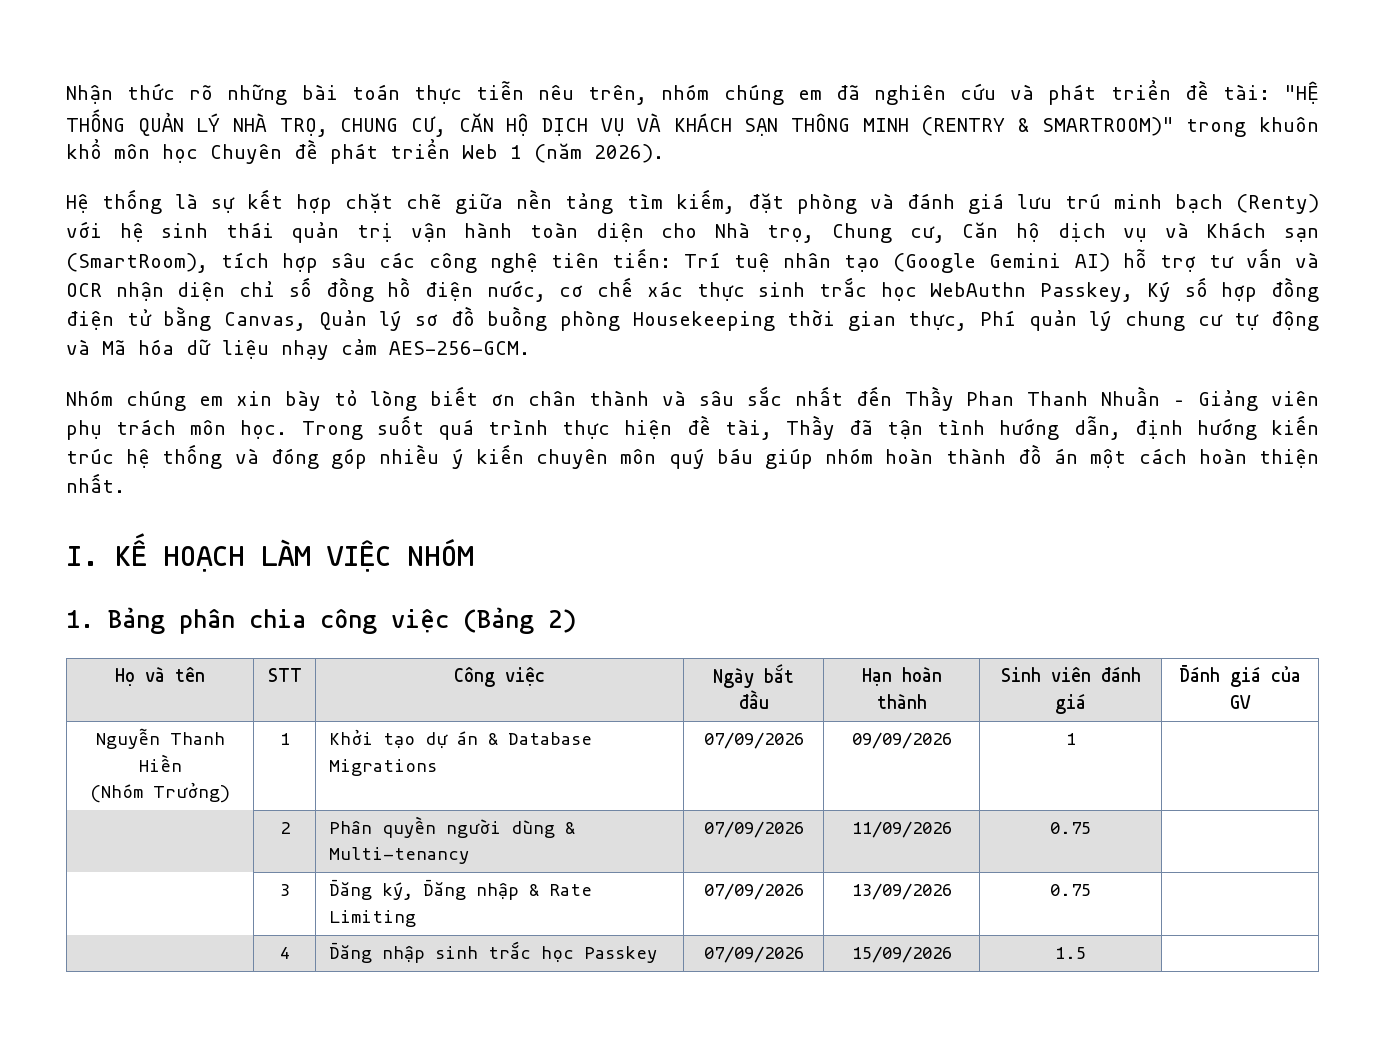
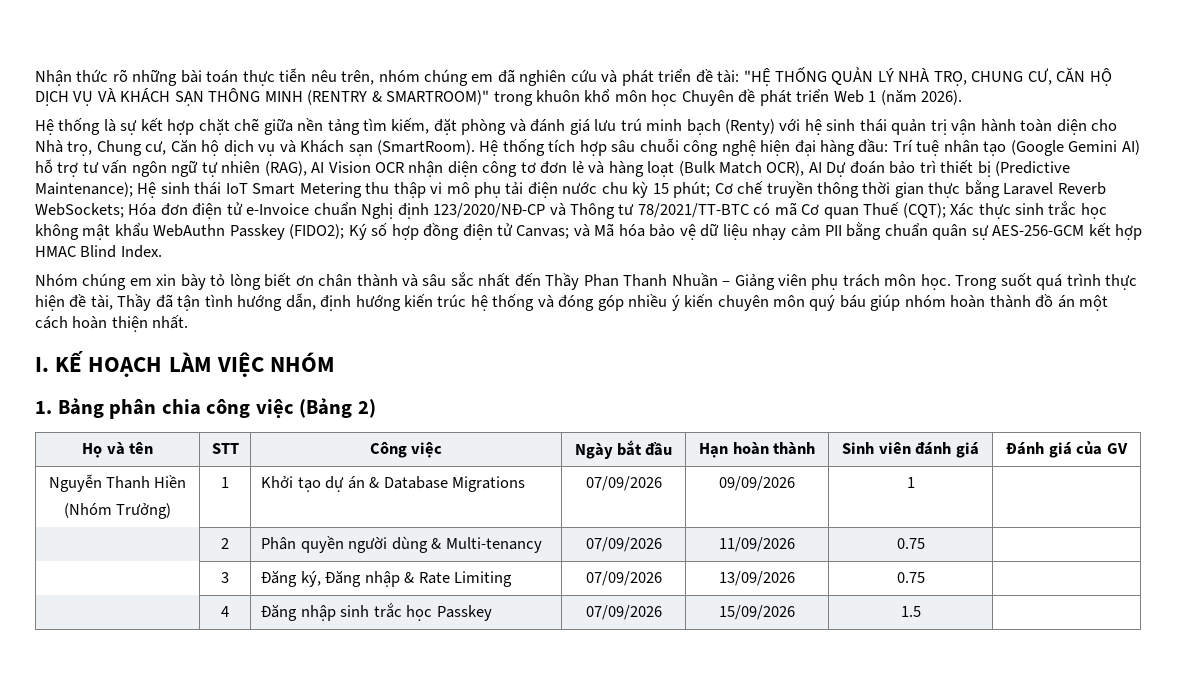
- Hệ thống là sự kết hợp chặt chẽ giữa nền tảng tìm kiếm, đặt phòng và đánh giá lưu trú minh bạch (Renty) với hệ sinh thái quản trị vận hành toàn diện cho Nhà trọ, Chung cư, Căn hộ dịch vụ và Khách sạn (SmartRoom), tích hợp sâu các công nghệ tiên tiến:
+ Hệ thống là sự kết hợp chặt chẽ giữa nền tảng tìm kiếm, đặt phòng và đánh giá lưu trú minh bạch (Renty) với hệ sinh thái quản trị vận hành toàn diện cho Nhà trọ, Chung cư, Căn hộ dịch vụ và Khách sạn (SmartRoom). Hệ thống tích hợp sâu chuỗi công nghệ hiện đại hàng đầu:
- Trí tuệ nhân tạo (Google Gemini AI) hỗ trợ tư vấn và OCR nhận diện chỉ số đồng hồ điện nước, cơ chế xác thực sinh trắc học WebAuthn Passkey, Ký số hợp đồng điện tử bằng Canvas, Quản lý sơ đồ buồng phòng Housekeeping thời gian thực, Phí quản lý chung cư tự động và Mã hóa dữ liệu nhạy cảm AES-256-GCM.
+ Trí tuệ nhân tạo (Google Gemini AI) hỗ trợ tư vấn ngôn ngữ tự nhiên (RAG), AI Vision OCR nhận diện công tơ đơn lẻ và hàng loạt (Bulk Match OCR), AI Dự đoán bảo trì thiết bị (Predictive Maintenance); Hệ sinh thái IoT Smart Metering thu thập vi mô phụ tải điện nước chu kỳ 15 phút; Cơ chế truyền thông thời gian thực bằng Laravel Reverb WebSockets; Hóa đơn điện tử e-Invoice chuẩn Nghị định 123/2020/NĐ-CP và Thông tư 78/2021/TT-BTC có mã Cơ quan Thuế (CQT); Xác thực sinh trắc học không mật khẩu WebAuthn Passkey (FIDO2); Ký số hợp đồng điện tử Canvas; và Mã hóa bảo vệ dữ liệu nhạy cảm PII bằng chuẩn quân sự AES-256-GCM kết hợp HMAC Blind Index.

